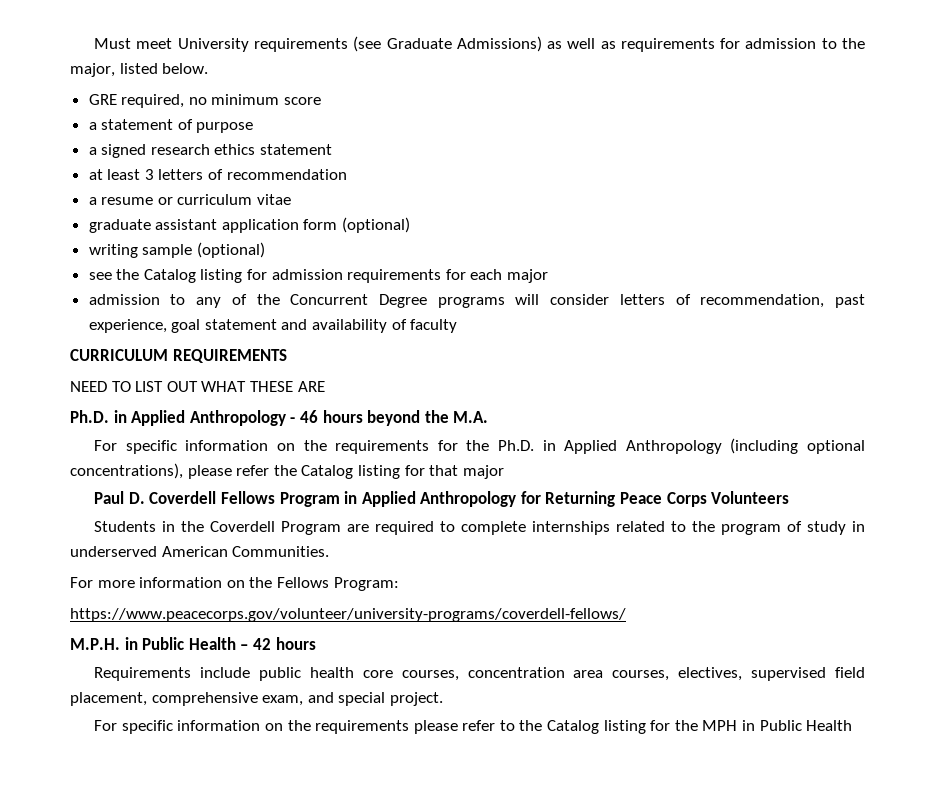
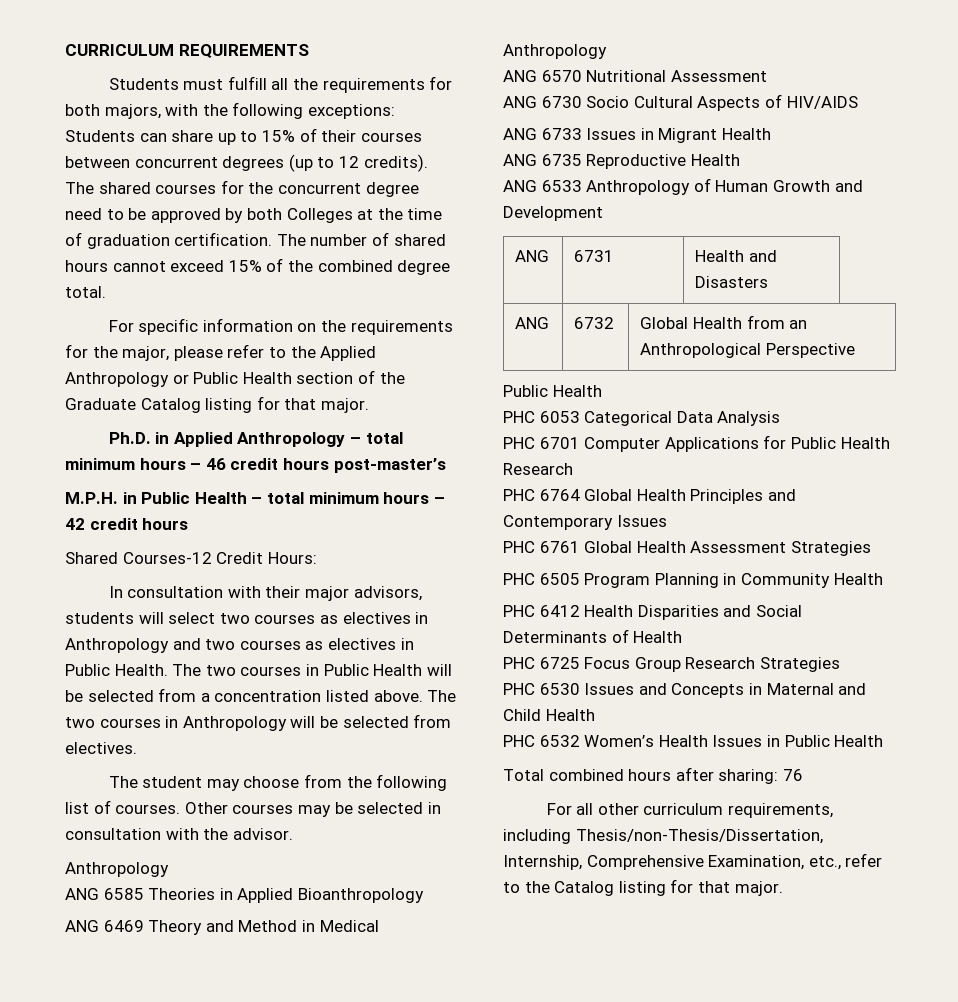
- Must meet University requirements (see Graduate Admissions) as well as requirements for admission to the major, listed below.
- GRE required, no minimum score
- a statement of purpose
- a signed research ethics statement
- at least 3 letters of recommendation
- a resume or curriculum vitae
- graduate assistant application form (optional)
- writing sample (optional)
- see the Catalog listing for admission requirements for each major
- admission to any of the Concurrent Degree programs will consider letters of recommendation, past experience, goal statement and availability of faculty
  CURRICULUM REQUIREMENTS
- NEED TO LIST OUT WHAT THESE ARE
- Ph.D. in Applied Anthropology - 46 hours beyond the M.A.
+ Students must fulfill all the requirements for both majors, with the following exceptions: Students can share up to 15% of their courses between concurrent degrees (up to 12 credits). The shared courses for the concurrent degree need to be approved by both Colleges at the time of graduation certification. The number of shared hours cannot exceed 15% of the combined degree total.
- For specific information on the requirements for the Ph.D. in Applied Anthropology (including optional concentrations), please refer the Catalog listing for that major
- Paul D. Coverdell Fellows Program in Applied Anthropology for Returning Peace Corps Volunteers
- Students in the Coverdell Program are required to complete internships related to the program of study in underserved American Communities.
- For more information on the Fellows Program:
- https://www.peacecorps.gov/volunteer/university-programs/coverdell-fellows/
+ For specific information on the requirements for the major, please refer to the Applied Anthropology or Public Health section of the Graduate Catalog listing for that major.
+ Ph.D. in Applied Anthropology – total minimum hours – 46 credit hours post-master’s
- M.P.H. in Public Health – 42 hours
- Requirements include public health core courses, concentration area courses, electives, supervised field placement, comprehensive exam, and special project.
- For specific information on the requirements please refer to the Catalog listing for the MPH in Public Health
+ M.P.H. in Public Health – total minimum hours – 42 credit hours
+ Shared Courses-12 Credit Hours:
+ In consultation with their major advisors, students will select two courses as electives in Anthropology and two courses as electives in Public Health. The two courses in Public Health will be selected from a concentration listed above. The two courses in Anthropology will be selected from electives.
+ The student may choose from the following list of courses. Other courses may be selected in consultation with the advisor.
+ Anthropology
+ ANG 6585 Theories in Applied Bioanthropology
+ ANG 6469 Theory and Method in Medical Anthropology
+ ANG 6570 Nutritional Assessment
+ ANG 6730 Socio Cultural Aspects of HIV/AIDS
+ ANG 6733 Issues in Migrant Health
+ ANG 6735 Reproductive Health
+ ANG 6533 Anthropology of Human Growth and Development
+ ANG | 6731 | Health and Disasters
+ ANG | 6732 | Global Health from an Anthropological Perspective
+ Public Health
+ PHC 6053 Categorical Data Analysis
+ PHC 6701 Computer Applications for Public Health Research
+ PHC 6764 Global Health Principles and Contemporary Issues
+ PHC 6761 Global Health Assessment Strategies
+ PHC 6505 Program Planning in Community Health
+ PHC 6412 Health Disparities and Social Determinants of Health
+ PHC 6725 Focus Group Research Strategies
+ PHC 6530 Issues and Concepts in Maternal and Child Health
+ PHC 6532 Women’s Health Issues in Public Health
+ Total combined hours after sharing: 76
+ For all other curriculum requirements, including Thesis/non-Thesis/Dissertation, Internship, Comprehensive Examination, etc., refer to the Catalog listing for that major.

